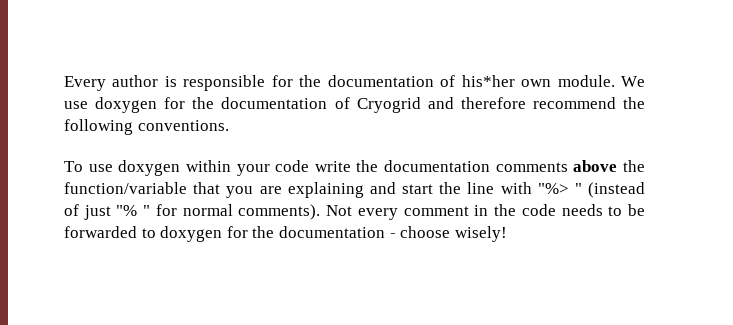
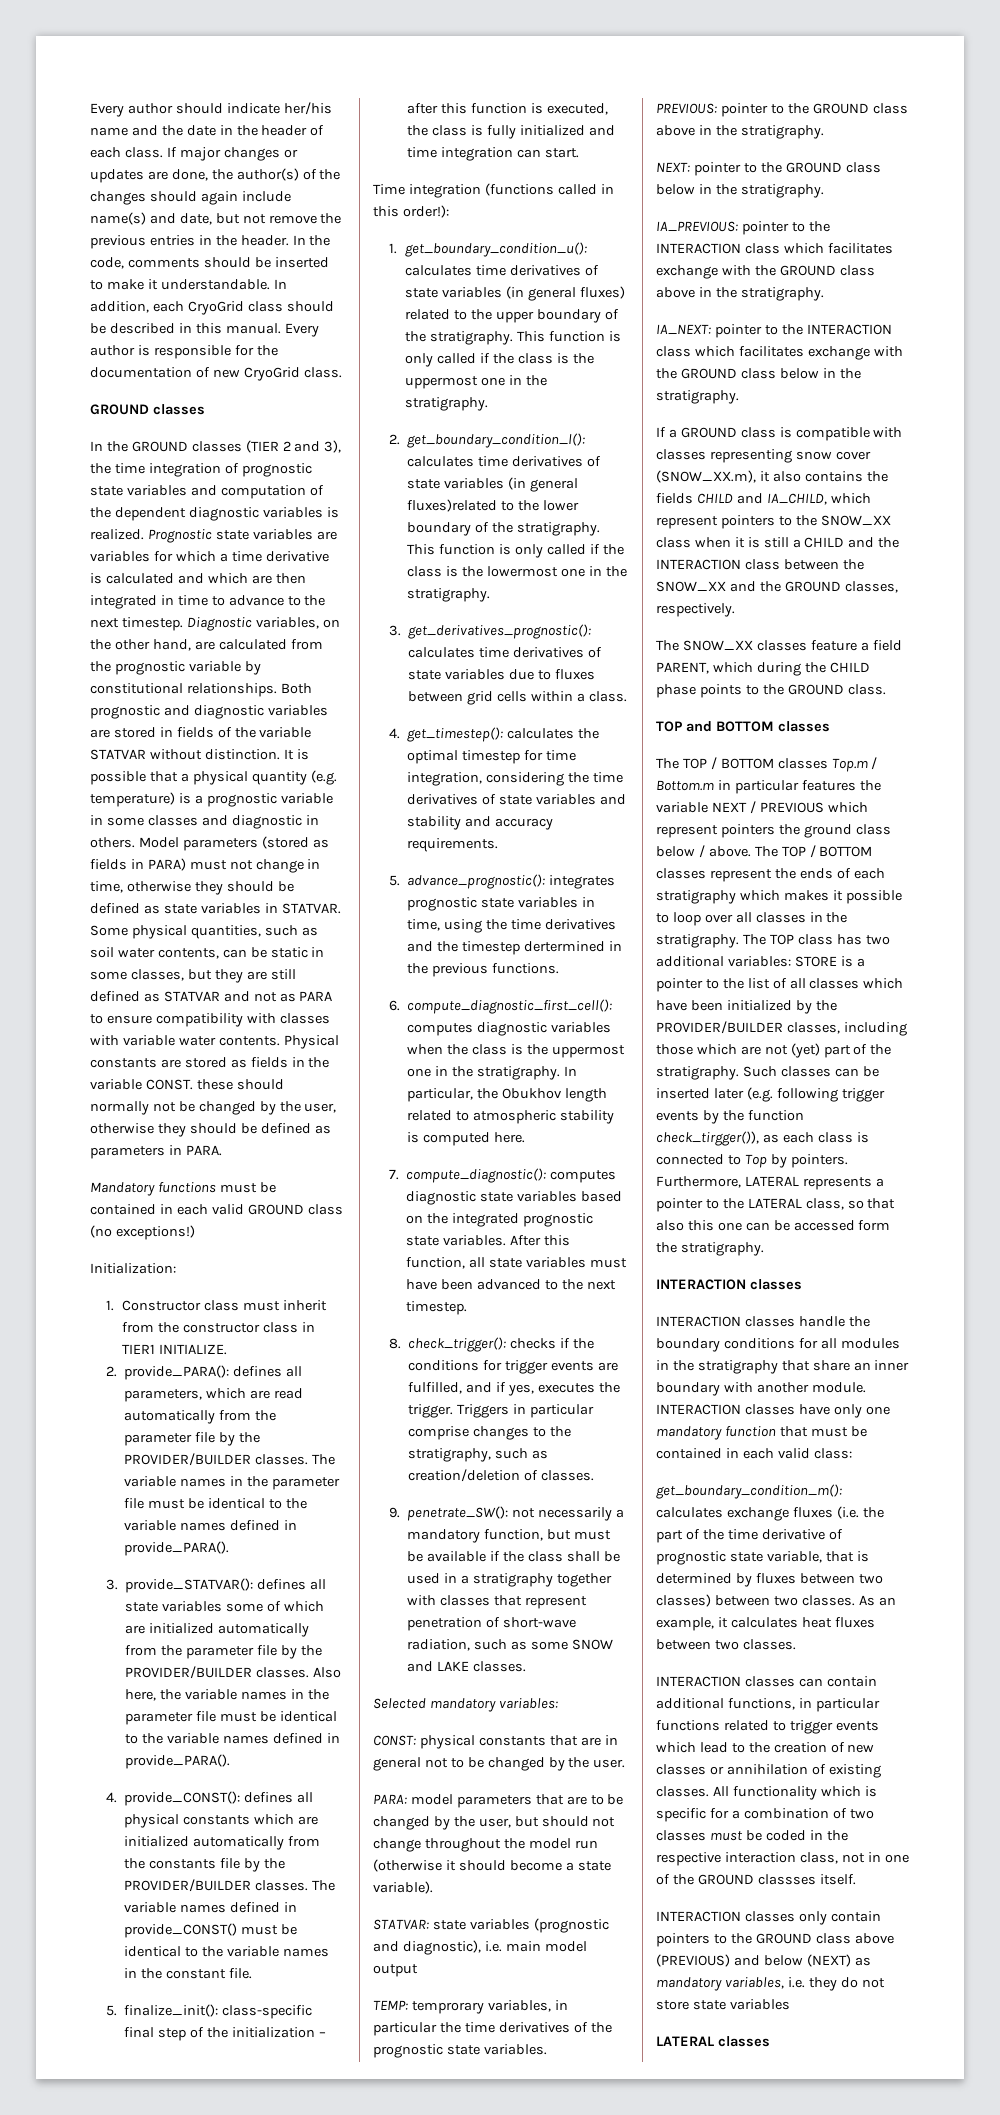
- Every author is responsible for the documentation of his*her own module. We use doxygen for the documentation of Cryogrid and therefore recommend the following conventions.
- To use doxygen within your code write the documentation comments above the function/variable that you are explaining and start the line with "%> " (instead of just "% " for normal comments). Not every comment in the code needs to be forwarded to doxygen for the documentation - choose wisely!
+ Every author should indicate her/his name and the date in the header of each class. If major changes or updates are done, the author(s) of the changes should again include name(s) and date, but not remove the previous entries in the header. In the code, comments should be inserted to make it understandable. In addition, each CryoGrid class should be described in this manual. Every author is responsible for the documentation of new CryoGrid class.
+ GROUND classes
+ In the GROUND classes (TIER 2 and 3), the time integration of prognostic state variables and computation of the dependent diagnostic variables is realized. Prognostic state variables are variables for which a time derivative is calculated and which are then integrated in time to advance to the next timestep. Diagnostic variables, on the other hand, are calculated from the prognostic variable by constitutional relationships. Both prognostic and diagnostic variables are stored in fields of the variable STATVAR without distinction. It is possible that a physical quantity (e.g. temperature) is a prognostic variable in some classes and diagnostic in others. Model parameters (stored as fields in PARA) must not change in time, otherwise they should be defined as state variables in STATVAR. Some physical quantities, such as soil water contents, can be static in some classes, but they are still defined as STATVAR and not as PARA to ensure compatibility with classes with variable water contents. Physical constants are stored as fields in the variable CONST. these should normally not be changed by the user, otherwise they should be defined as parameters in PARA.
+ Mandatory functions must be contained in each valid GROUND class (no exceptions!)
+ Initialization:
+ 1. Constructor class must inherit from the constructor class in TIER1 INITIALIZE.
+ 2. provide_PARA(): defines all parameters, which are read automatically from the parameter file by the PROVIDER/BUILDER classes. The variable names in the parameter file must be identical to the variable names defined in provide_PARA().
+ 3. provide_STATVAR(): defines all state variables some of which are initialized automatically from the parameter file by the PROVIDER/BUILDER classes. Also here, the variable names in the parameter file must be identical to the variable names defined in provide_PARA().
+ 4. provide_CONST(): defines all physical constants which are initialized automatically from the constants file by the PROVIDER/BUILDER classes. The variable names defined in provide_CONST() must be identical to the variable names in the constant file.
+ 5. finalize_init(): class-specific final step of the initialization – after this function is executed, the class is fully initialized and time integration can start.
+ Time integration (functions called in this order!):
+ 1. get_boundary_condition_u(): calculates time derivatives of state variables (in general fluxes) related to the upper boundary of the stratigraphy. This function is only called if the class is the uppermost one in the stratigraphy.
+ 2. get_boundary_condition_l(): calculates time derivatives of state variables (in general fluxes)related to the lower boundary of the stratigraphy. This function is only called if the class is the lowermost one in the stratigraphy.
+ 3. get_derivatives_prognostic(): calculates time derivatives of state variables due to fluxes between grid cells within a class.
+ 4. get_timestep(): calculates the optimal timestep for time integration, considering the time derivatives of state variables and stability and accuracy requirements.
+ 5. advance_prognostic(): integrates prognostic state variables in time, using the time derivatives and the timestep dertermined in the previous functions.
+ 6. compute_diagnostic_first_cell(): computes diagnostic variables when the class is the uppermost one in the stratigraphy. In particular, the Obukhov length related to atmospheric stability is computed here.
+ 7. compute_diagnostic(): computes diagnostic state variables based on the integrated prognostic state variables. After this function, all state variables must have been advanced to the next timestep.
+ 8. check_trigger(): checks if the conditions for trigger events are fulfilled, and if yes, executes the trigger. Triggers in particular comprise changes to the stratigraphy, such as creation/deletion of classes.
+ 9. penetrate_SW(): not necessarily a mandatory function, but must be available if the class shall be used in a stratigraphy together with classes that represent penetration of short-wave radiation, such as some SNOW and LAKE classes.
+ Selected mandatory variables:
+ CONST: physical constants that are in general not to be changed by the user.
+ PARA: model parameters that are to be changed by the user, but should not change throughout the model run (otherwise it should become a state variable).
+ STATVAR: state variables (prognostic and diagnostic), i.e. main model output
+ TEMP: temprorary variables, in particular the time derivatives of the prognostic state variables.
+ PREVIOUS: pointer to the GROUND class above in the stratigraphy.
+ NEXT: pointer to the GROUND class below in the stratigraphy.
+ IA_PREVIOUS: pointer to the INTERACTION class which facilitates exchange with the GROUND class above in the stratigraphy.
+ IA_NEXT: pointer to the INTERACTION class which facilitates exchange with the GROUND class below in the stratigraphy.
+ If a GROUND class is compatible with classes representing snow cover (SNOW_XX.m), it also contains the fields CHILD and IA_CHILD, which represent pointers to the SNOW_XX class when it is still a CHILD and the INTERACTION class between the SNOW_XX and the GROUND classes, respectively.
+ The SNOW_XX classes feature a field PARENT, which during the CHILD phase points to the GROUND class.
+ TOP and BOTTOM classes
+ The TOP / BOTTOM classes Top.m / Bottom.m in particular features the variable NEXT / PREVIOUS which represent pointers the ground class below / above. The TOP / BOTTOM classes represent the ends of each stratigraphy which makes it possible to loop over all classes in the stratigraphy. The TOP class has two additional variables: STORE is a pointer to the list of all classes which have been initialized by the PROVIDER/BUILDER classes, including those which are not (yet) part of the stratigraphy. Such classes can be inserted later (e.g. following trigger events by the function check_tirgger()), as each class is connected to Top by pointers. Furthermore, LATERAL represents a pointer to the LATERAL class, so that also this one can be accessed form the stratigraphy.
+ INTERACTION classes
+ INTERACTION classes handle the boundary conditions for all modules in the stratigraphy that share an inner boundary with another module. INTERACTION classes have only one mandatory function that must be contained in each valid class:
+ get_boundary_condition_m(): calculates exchange fluxes (i.e. the part of the time derivative of prognostic state variable, that is determined by fluxes between two classes) between two classes. As an example, it calculates heat fluxes between two classes.
+ INTERACTION classes can contain additional functions, in particular functions related to trigger events which lead to the creation of new classes or annihilation of existing classes. All functionality which is specific for a combination of two classes must be coded in the respective interaction class, not in one of the GROUND classses itself.
+ INTERACTION classes only contain pointers to the GROUND class above (PREVIOUS) and below (NEXT) as mandatory variables, i.e. they do not store state variables
+ LATERAL classes

